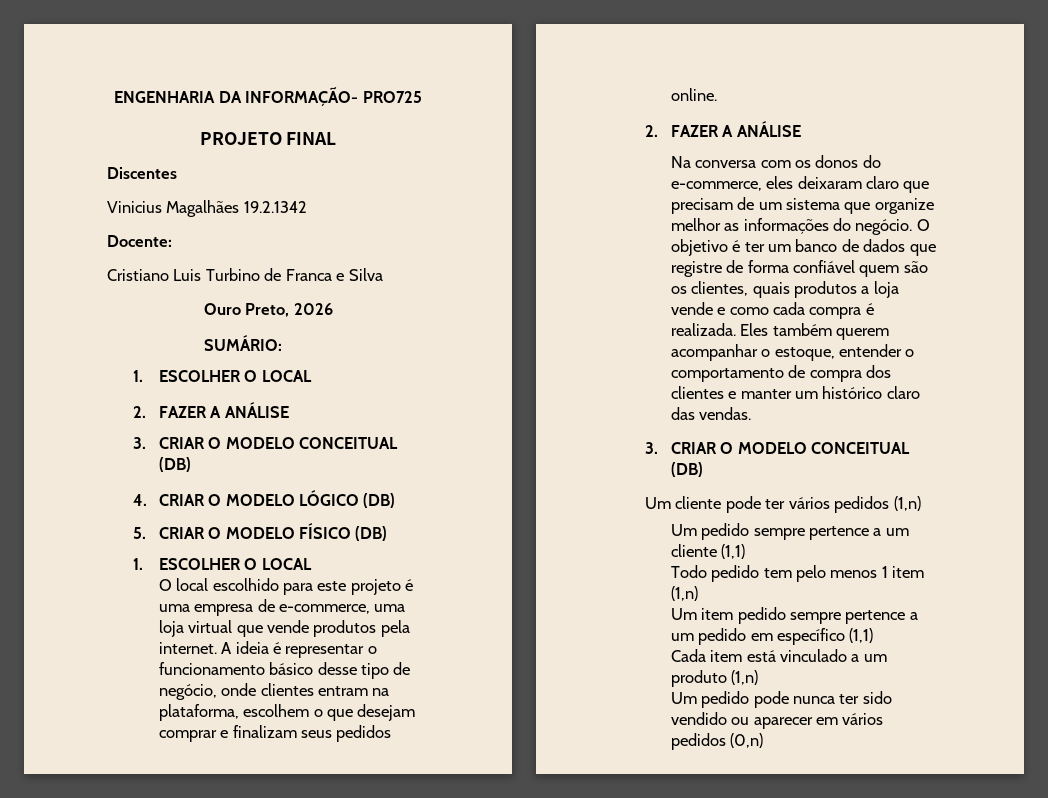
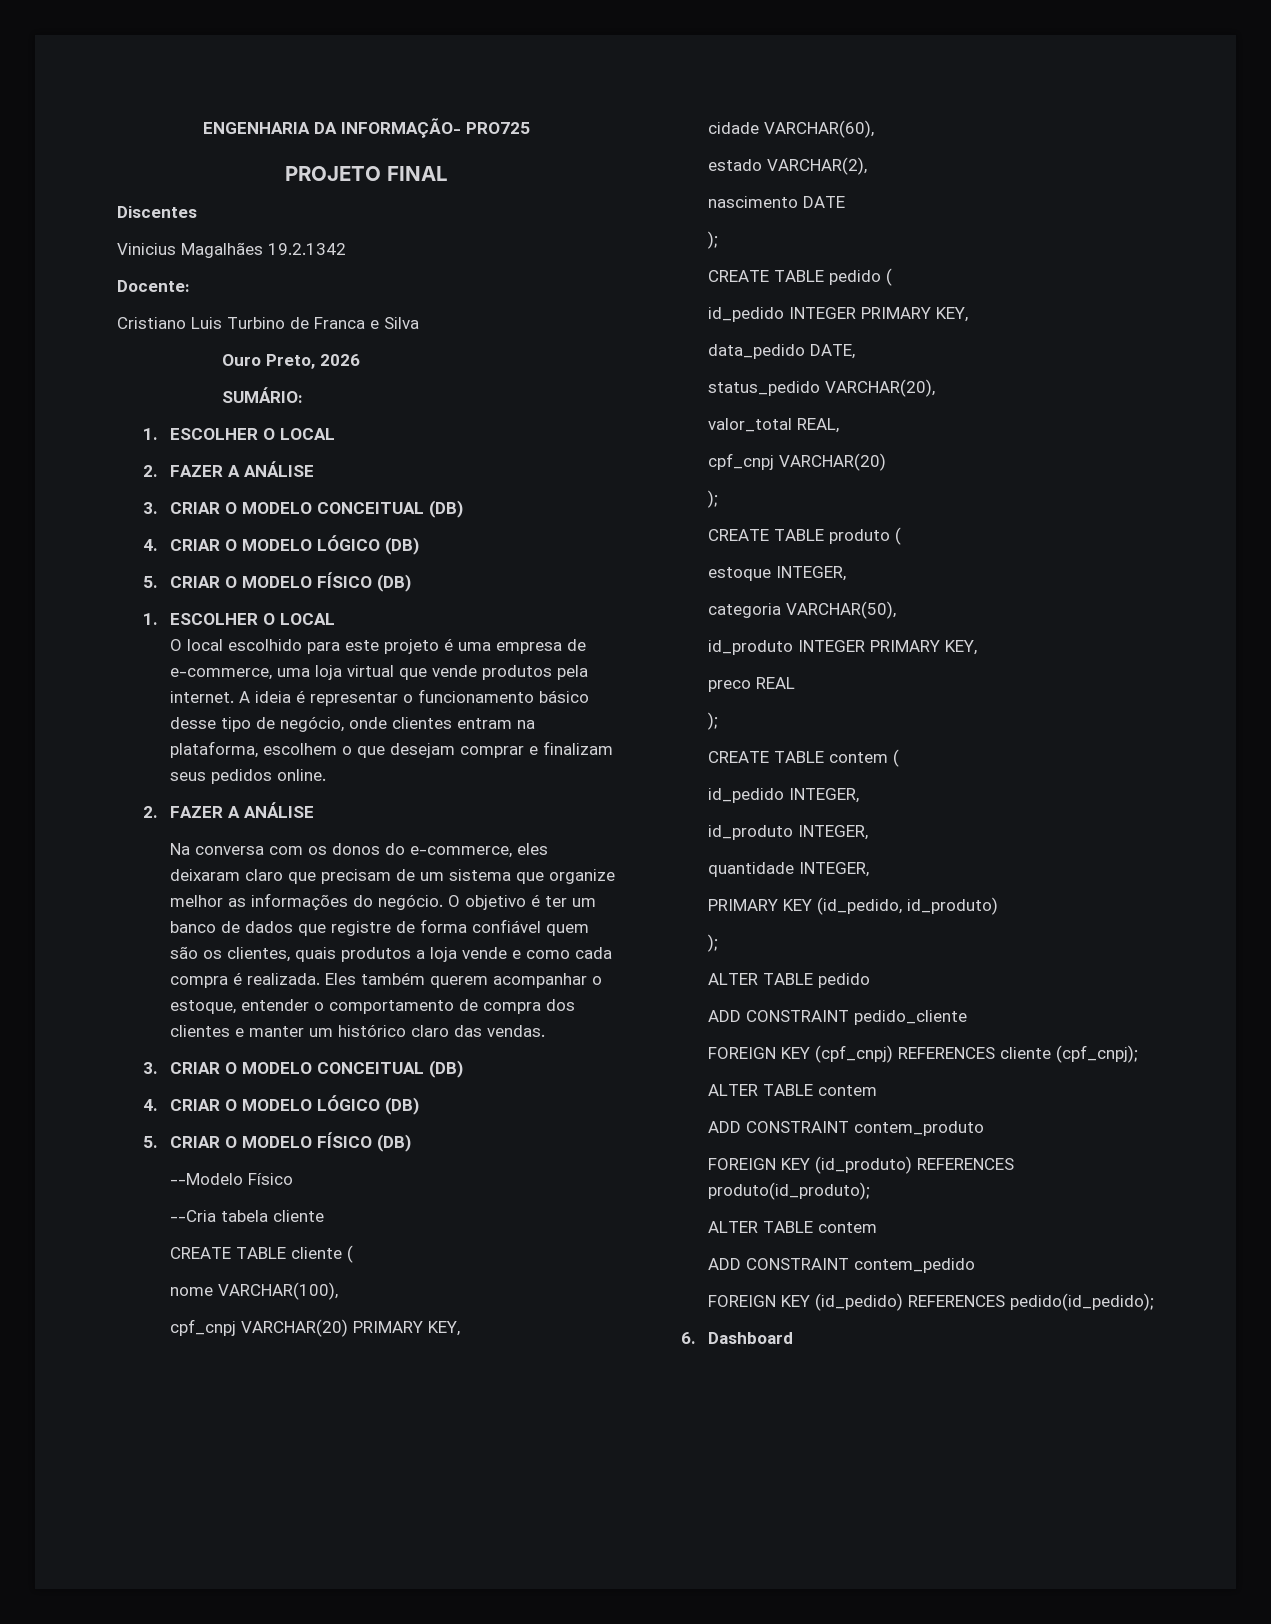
  Eles também querem acompanhar o estoque, entender o comportamento de compra dos clientes e manter um histórico claro das vendas.
  3. CRIAR O MODELO CONCEITUAL (DB)
- Um cliente pode ter vários pedidos (1,n)
- Um pedido sempre pertence a um cliente (1,1)
- Todo pedido tem pelo menos 1 item (1,n)
- Um item pedido sempre pertence a um pedido em específico (1,1)
- Cada item está vinculado a um produto (1,n)
- Um pedido pode nunca ter sido vendido ou aparecer em vários pedidos (0,n)
+ 4. CRIAR O MODELO LÓGICO (DB)
+ 5. CRIAR O MODELO FÍSICO (DB)
+ --Modelo Físico
+ --Cria tabela cliente
+ CREATE TABLE cliente (
+ nome VARCHAR(100),
+ cpf_cnpj VARCHAR(20) PRIMARY KEY,
+ cidade VARCHAR(60),
+ estado VARCHAR(2),
+ nascimento DATE
+ );
+ CREATE TABLE pedido (
+ id_pedido INTEGER PRIMARY KEY,
+ data_pedido DATE,
+ status_pedido VARCHAR(20),
+ valor_total REAL,
+ cpf_cnpj VARCHAR(20)
+ );
+ CREATE TABLE produto (
+ estoque INTEGER,
+ categoria VARCHAR(50),
+ id_produto INTEGER PRIMARY KEY,
+ preco REAL
+ );
+ CREATE TABLE contem (
+ id_pedido INTEGER,
+ id_produto INTEGER,
+ quantidade INTEGER,
+ PRIMARY KEY (id_pedido, id_produto)
+ );
+ ALTER TABLE pedido
+ ADD CONSTRAINT pedido_cliente
+ FOREIGN KEY (cpf_cnpj) REFERENCES cliente (cpf_cnpj);
+ ALTER TABLE contem
+ ADD CONSTRAINT contem_produto
+ FOREIGN KEY (id_produto) REFERENCES produto(id_produto);
+ ALTER TABLE contem
+ ADD CONSTRAINT contem_pedido
+ FOREIGN KEY (id_pedido) REFERENCES pedido(id_pedido);
+ 6. Dashboard

